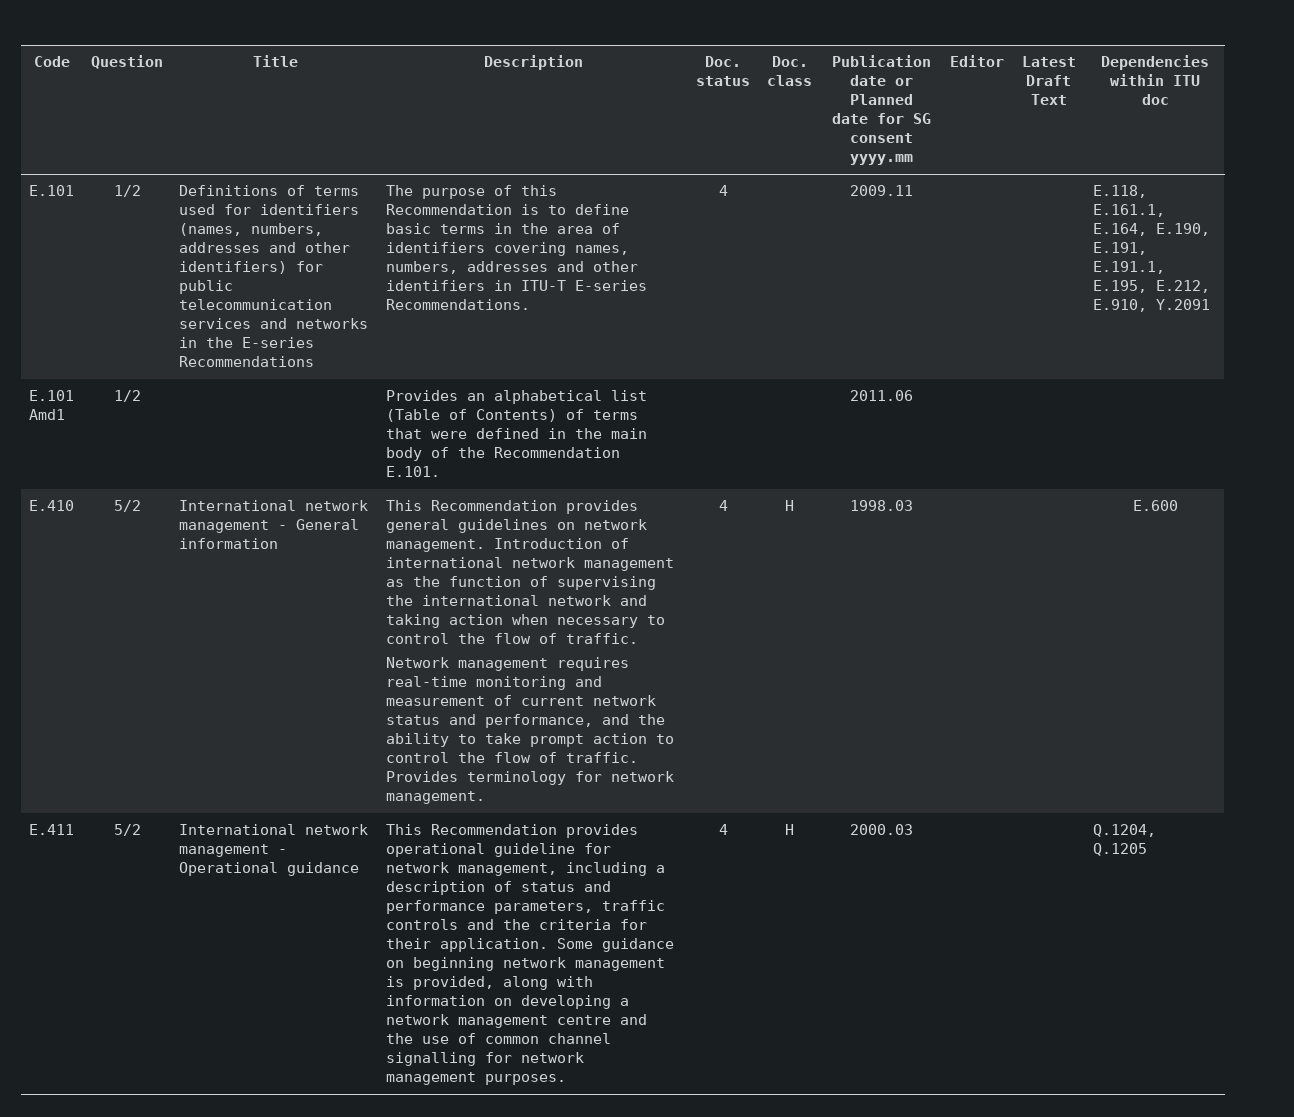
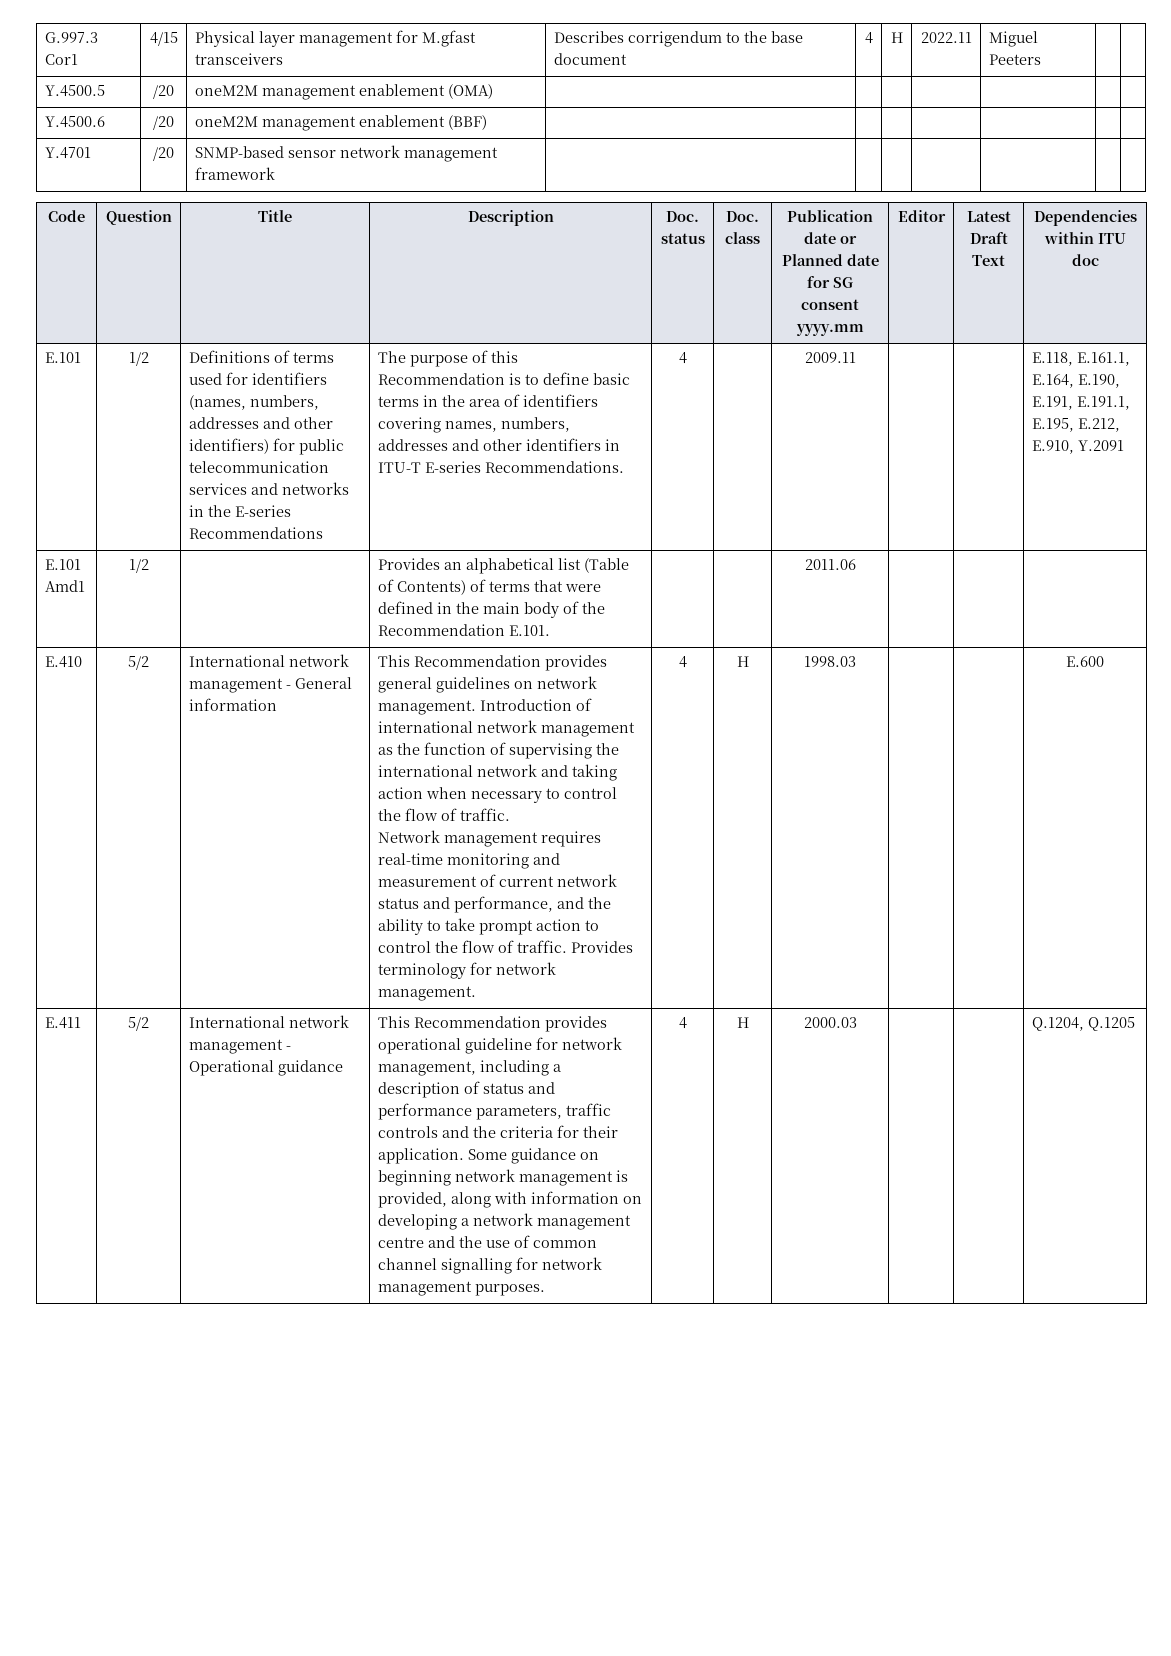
+ G.997.3 Cor1 | 4/15 | Physical layer management for M.gfast transceivers | Describes corrigendum to the base document | 4 | H | 2022.11 | Miguel Peeters | |
+ Y.4500.5 | /20 | oneM2M management enablement (OMA) | | | | | | |
+ Y.4500.6 | /20 | oneM2M management enablement (BBF) | | | | | | |
+ Y.4701 | /20 | SNMP-based sensor network management framework | | | | | | |

